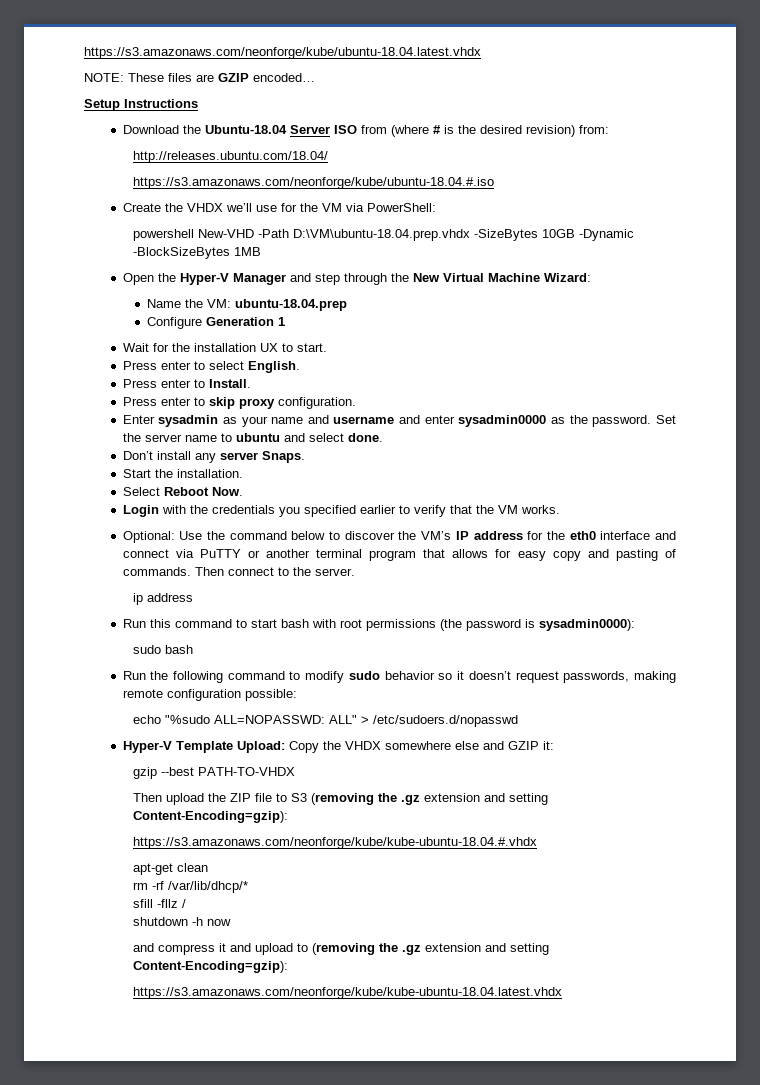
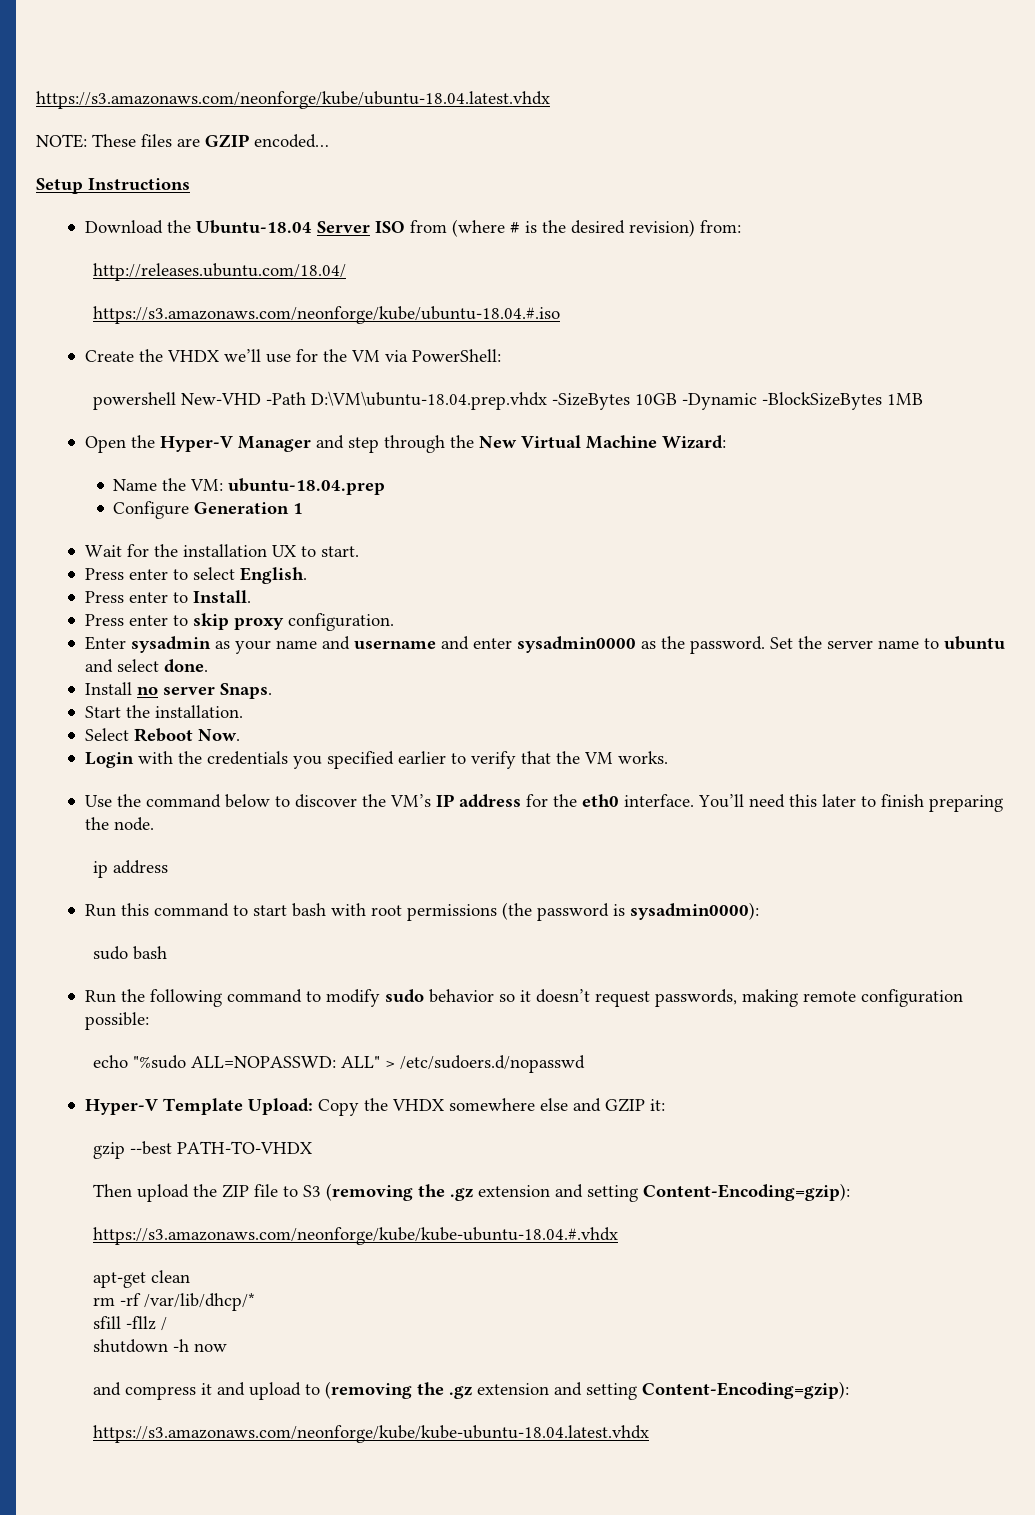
- Don’t install any server Snaps.
+ Install no server Snaps.
- Optional: Use the command below to discover the VM’s IP address for the eth0 interface and connect via PuTTY or another terminal program that allows for easy copy and pasting of commands. Then connect to the server.
+ Use the command below to discover the VM’s IP address for the eth0 interface. You’ll need this later to finish preparing the node.

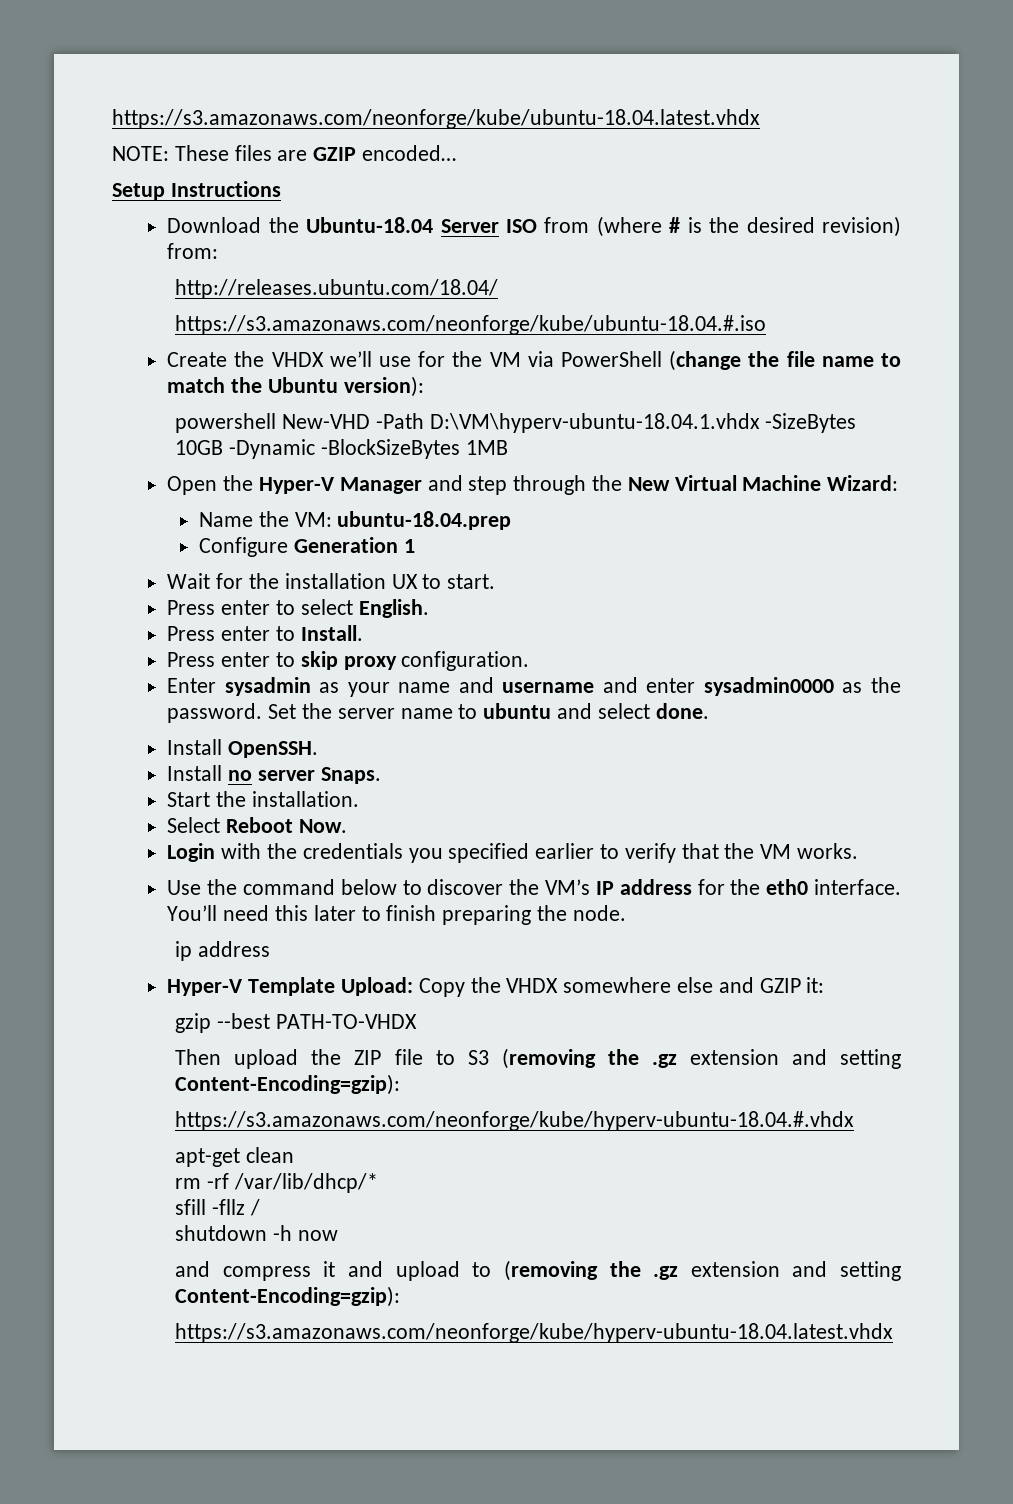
- Create the VHDX we’ll use for the VM via PowerShell:
+ Create the VHDX we’ll use for the VM via PowerShell (change the file name to match the Ubuntu version):
- powershell New-VHD -Path D:\VM\ubuntu-18.04.prep.vhdx -SizeBytes 10GB -Dynamic -BlockSizeBytes 1MB
+ powershell New-VHD -Path D:\VM\hyperv-ubuntu-18.04.1.vhdx -SizeBytes 10GB -Dynamic -BlockSizeBytes 1MB
+ Install OpenSSH.
- Run this command to start bash with root permissions (the password is sysadmin0000):
- sudo bash
- Run the following command to modify sudo behavior so it doesn’t request passwords, making remote configuration possible:
- echo "%sudo ALL=NOPASSWD: ALL" > /etc/sudoers.d/nopasswd
- https://s3.amazonaws.com/neonforge/kube/kube-ubuntu-18.04.#.vhdx
+ https://s3.amazonaws.com/neonforge/kube/hyperv-ubuntu-18.04.#.vhdx
- https://s3.amazonaws.com/neonforge/kube/kube-ubuntu-18.04.latest.vhdx
+ https://s3.amazonaws.com/neonforge/kube/hyperv-ubuntu-18.04.latest.vhdx

